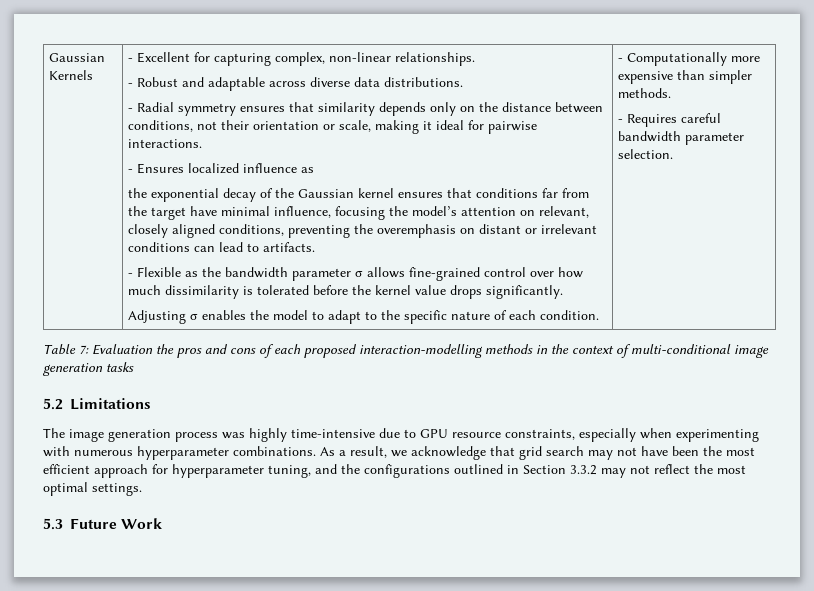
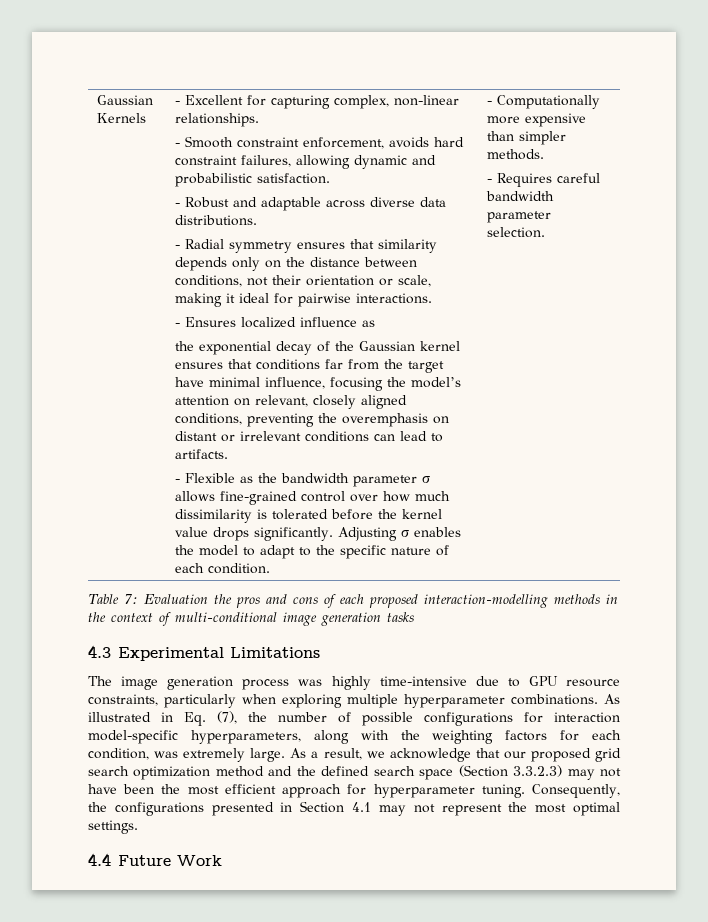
+ - Smooth constraint enforcement, avoids hard constraint failures, allowing dynamic and probabilistic satisfaction.
- - Flexible as the bandwidth parameter σ allows fine-grained control over how much dissimilarity is tolerated before the kernel value drops significantly.
- Adjusting σ enables the model to adapt to the specific nature of each condition.
+ - Flexible as the bandwidth parameter σ allows fine-grained control over how much dissimilarity is tolerated before the kernel value drops significantly. Adjusting σ enables the model to adapt to the specific nature of each condition.
- 5.2 Limitations
+ 4.3 Experimental Limitations
- The image generation process was highly time-intensive due to GPU resource constraints, especially when experimenting with numerous hyperparameter combinations.
+ The image generation process was highly time-intensive due to GPU resource constraints, particularly when exploring multiple hyperparameter combinations. As illustrated in Eq. (7), the number of possible configurations for interaction model-specific hyperparameters, along with the weighting factors for each condition, was extremely large.
- As a result, we acknowledge that grid search may not have been the most efficient approach for hyperparameter tuning, and the configurations outlined in Section 3.3.2 may not reflect the most optimal settings.
+ As a result, we acknowledge that our proposed grid search optimization method and the defined search space (Section 3.3.2.3) may not have been the most efficient approach for hyperparameter tuning. Consequently, the configurations presented in Section 4.1 may not represent the most optimal settings.
- 5.3 Future Work
+ 4.4 Future Work

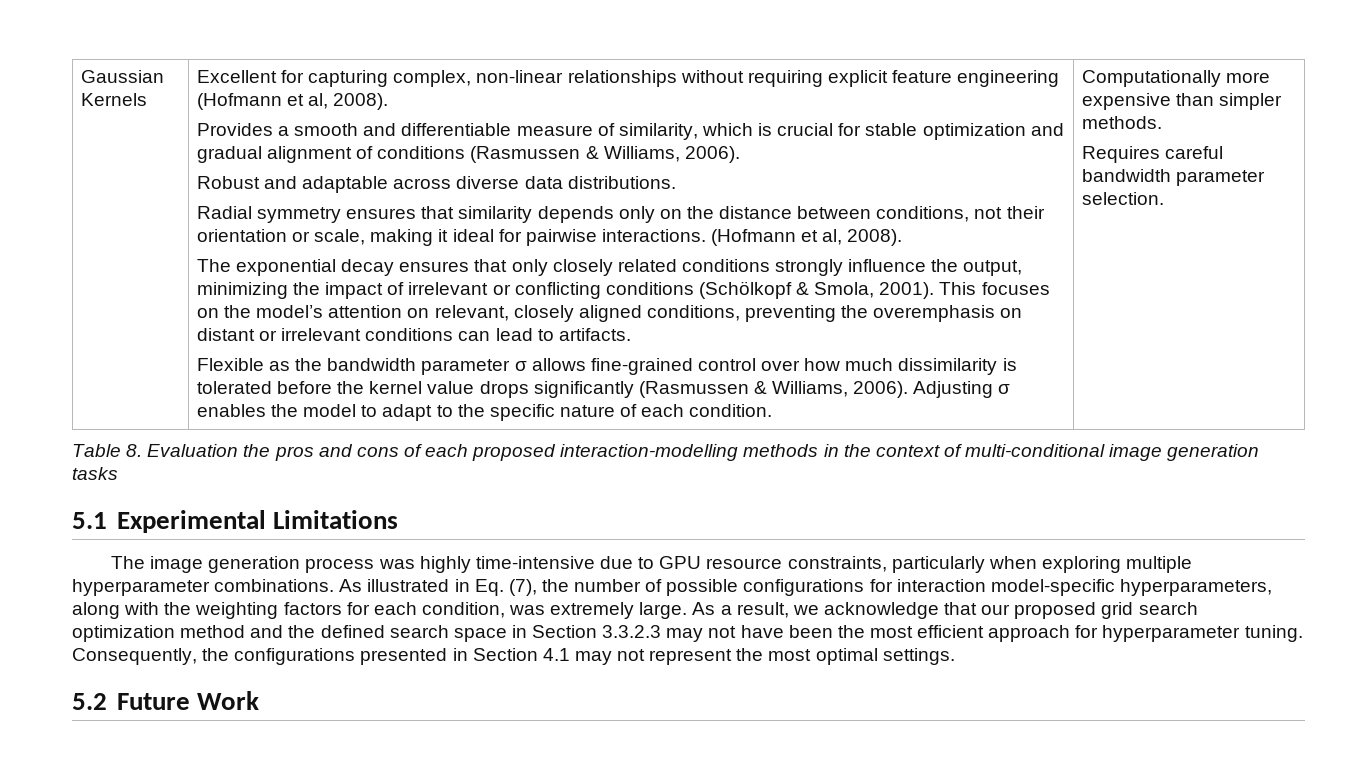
- - Excellent for capturing complex, non-linear relationships.
- - Smooth constraint enforcement, avoids hard constraint failures, allowing dynamic and probabilistic satisfaction.
- - Robust and adaptable across diverse data distributions.
+ Excellent for capturing complex, non-linear relationships without requiring explicit feature engineering (Hofmann et al, 2008).
+ Provides a smooth and differentiable measure of similarity, which is crucial for stable optimization and gradual alignment of conditions (Rasmussen & Williams, 2006).
+ Robust and adaptable across diverse data distributions.
- - Radial symmetry ensures that similarity depends only on the distance between conditions, not their orientation or scale, making it ideal for pairwise interactions.
- - Ensures localized influence as
- the exponential decay of the Gaussian kernel ensures that conditions far from the target have minimal influence, focusing the model’s attention on relevant, closely aligned conditions, preventing the overemphasis on distant or irrelevant conditions can lead to artifacts.
+ Radial symmetry ensures that similarity depends only on the distance between conditions, not their orientation or scale, making it ideal for pairwise interactions. (Hofmann et al, 2008).
+ The exponential decay ensures that only closely related conditions strongly influence the output, minimizing the impact of irrelevant or conflicting conditions (Schölkopf & Smola, 2001). This focuses on the model’s attention on relevant, closely aligned conditions, preventing the overemphasis on distant or irrelevant conditions can lead to artifacts.
- - Flexible as the bandwidth parameter σ allows fine-grained control over how much dissimilarity is tolerated before the kernel value drops significantly.
+ Flexible as the bandwidth parameter σ allows fine-grained control over how much dissimilarity is tolerated before the kernel value drops significantly (Rasmussen & Williams, 2006).
- - Computationally more expensive than simpler methods.
+ Computationally more expensive than simpler methods.
- - Requires careful bandwidth parameter selection.
+ Requires careful bandwidth parameter selection.
- Table 7: Evaluation the pros and cons of each proposed interaction-modelling methods in the context of multi-conditional image generation tasks
+ Table 8. Evaluation the pros and cons of each proposed interaction-modelling methods in the context of multi-conditional image generation tasks
- 4.3 Experimental Limitations
+ 5.1 Experimental Limitations
- As a result, we acknowledge that our proposed grid search optimization method and the defined search space (Section 3.3.2.3) may not have been the most efficient approach for hyperparameter tuning.
+ As a result, we acknowledge that our proposed grid search optimization method and the defined search space in Section 3.3.2.3 may not have been the most efficient approach for hyperparameter tuning.
- 4.4 Future Work
+ 5.2 Future Work

